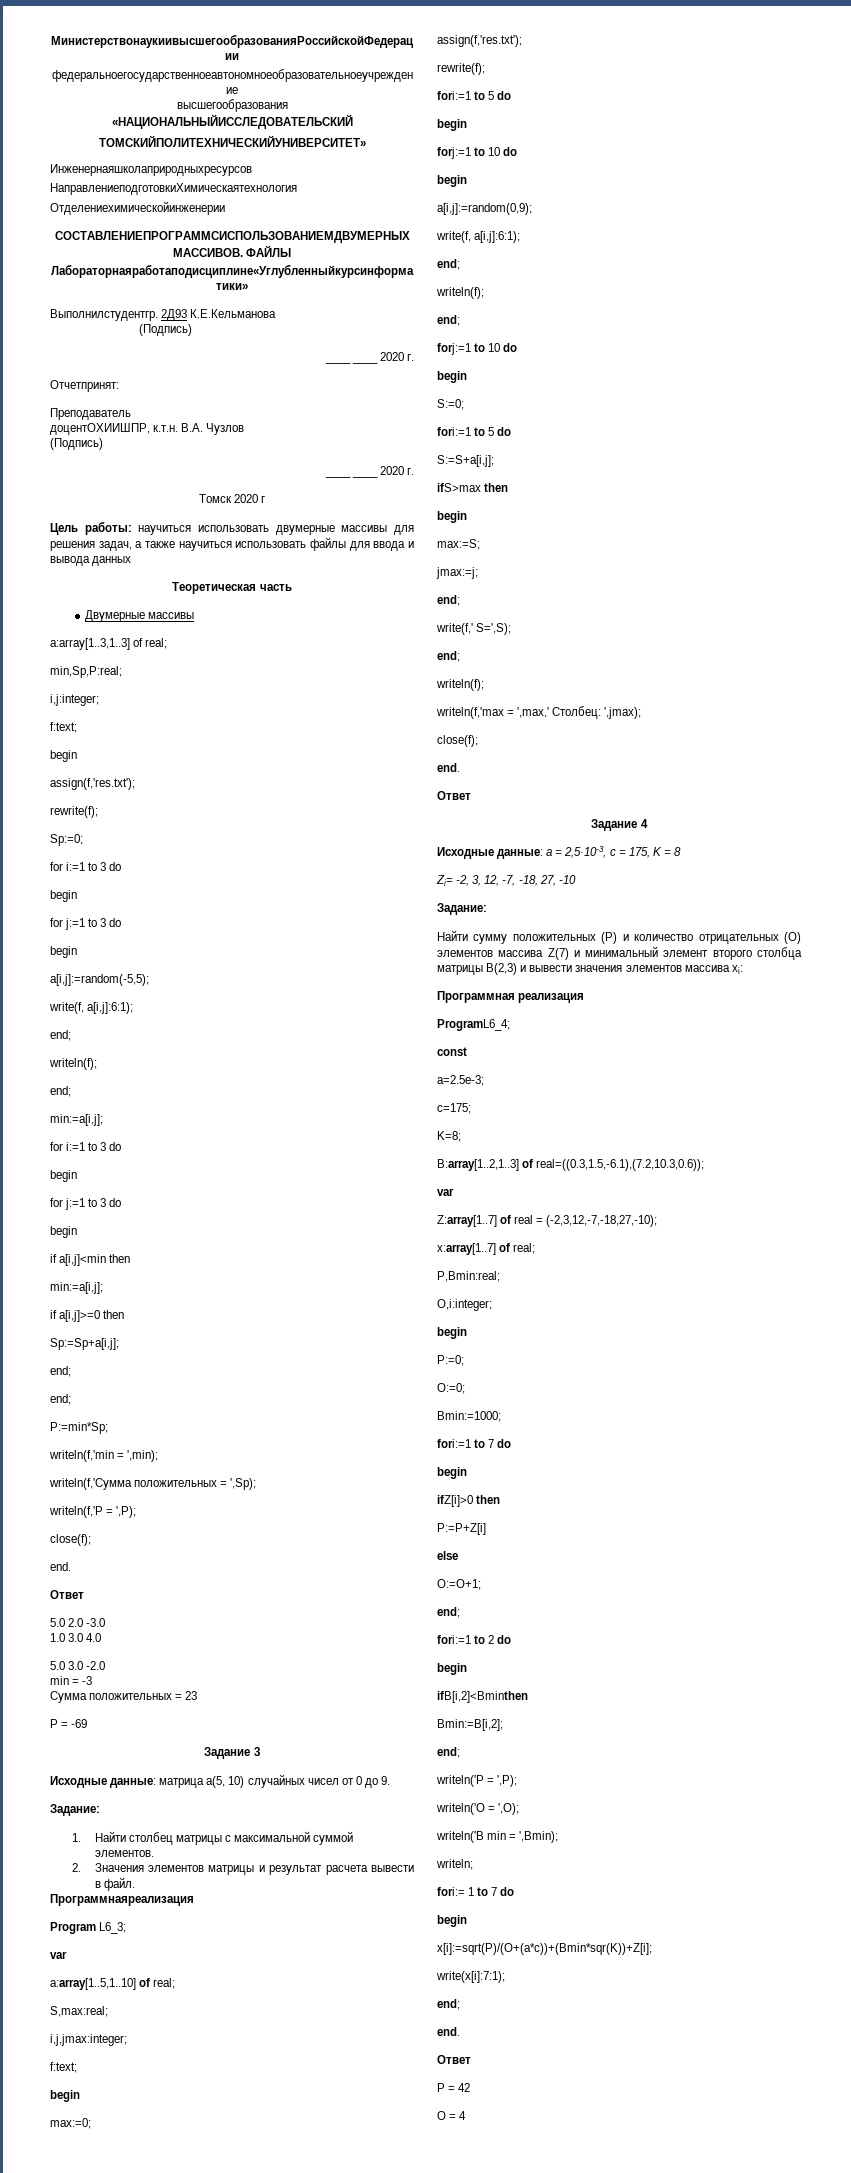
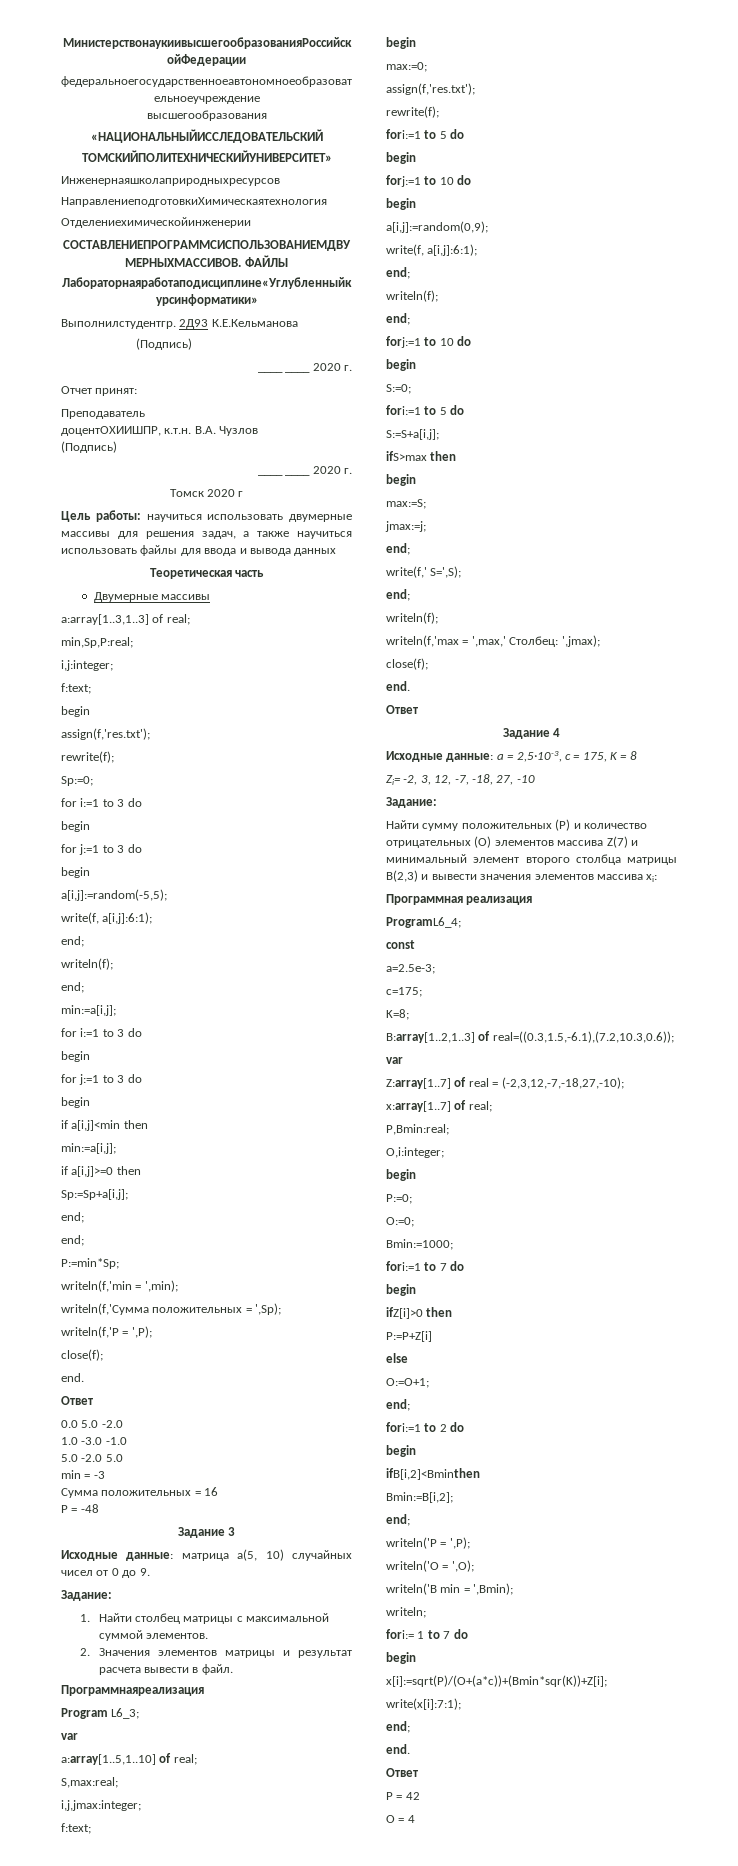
- Отчетпринят:
+ Отчет принят:
- 5.0 2.0 -3.0
+ 0.0 5.0 -2.0
- 1.0 3.0 4.0
- 5.0 3.0 -2.0
+ 1.0 -3.0 -1.0
+ 5.0 -2.0 5.0
- Сумма положительных = 23
- P = -69
+ Сумма положительных = 16
+ P = -48

